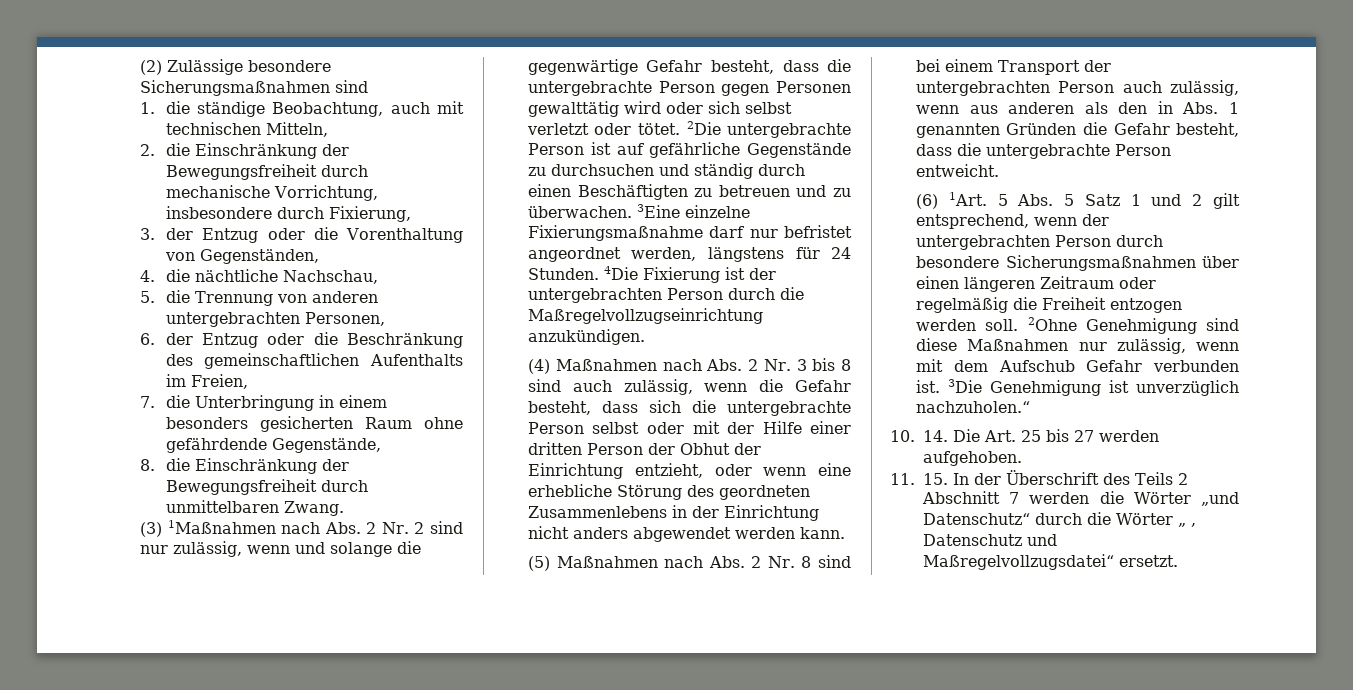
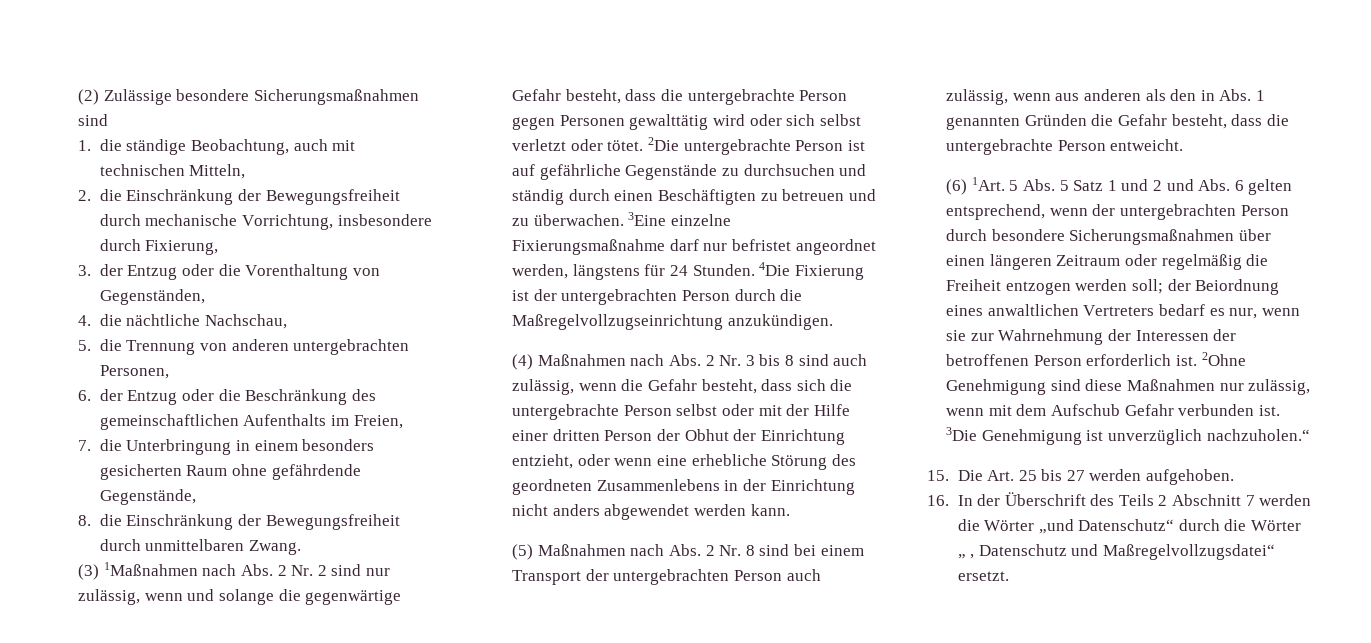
- 5 Abs. 5 Satz 1 und 2 gilt entsprechend, wenn der untergebrachten Person durch besondere Sicherungsmaßnahmen über einen längeren Zeitraum oder regelmäßig die Freiheit entzogen werden soll.
+ 5 Abs. 5 Satz 1 und 2 und Abs. 6 gelten entsprechend, wenn der untergebrachten Person durch besondere Sicherungsmaßnahmen über einen längeren Zeitraum oder regelmäßig die Freiheit entzogen werden soll; der Beiordnung eines anwaltlichen Vertreters bedarf es nur, wenn sie zur Wahrnehmung der Interessen der betroffenen Person erforderlich ist.
- 10. 14. Die Art. 25 bis 27 werden aufgehoben.
+ 15. Die Art. 25 bis 27 werden aufgehoben.
- 11. 15. In der Überschrift des Teils 2 Abschnitt 7 werden die Wörter „und Datenschutz“ durch die Wörter „ , Datenschutz und Maßregelvollzugsdatei“ ersetzt.
+ 16. In der Überschrift des Teils 2 Abschnitt 7 werden die Wörter „und Datenschutz“ durch die Wörter „ , Datenschutz und Maßregelvollzugsdatei“ ersetzt.

